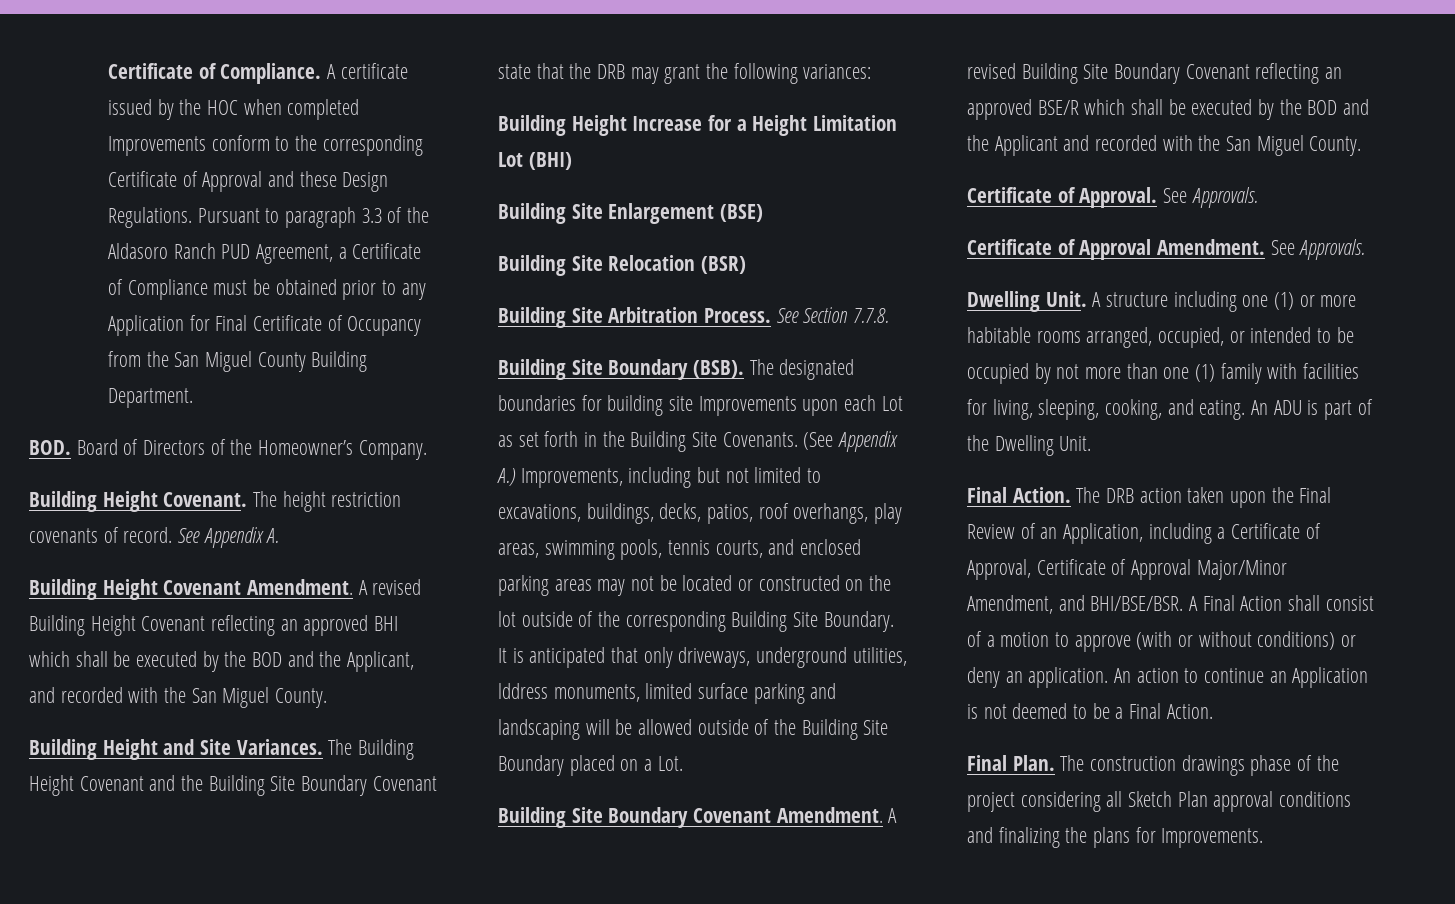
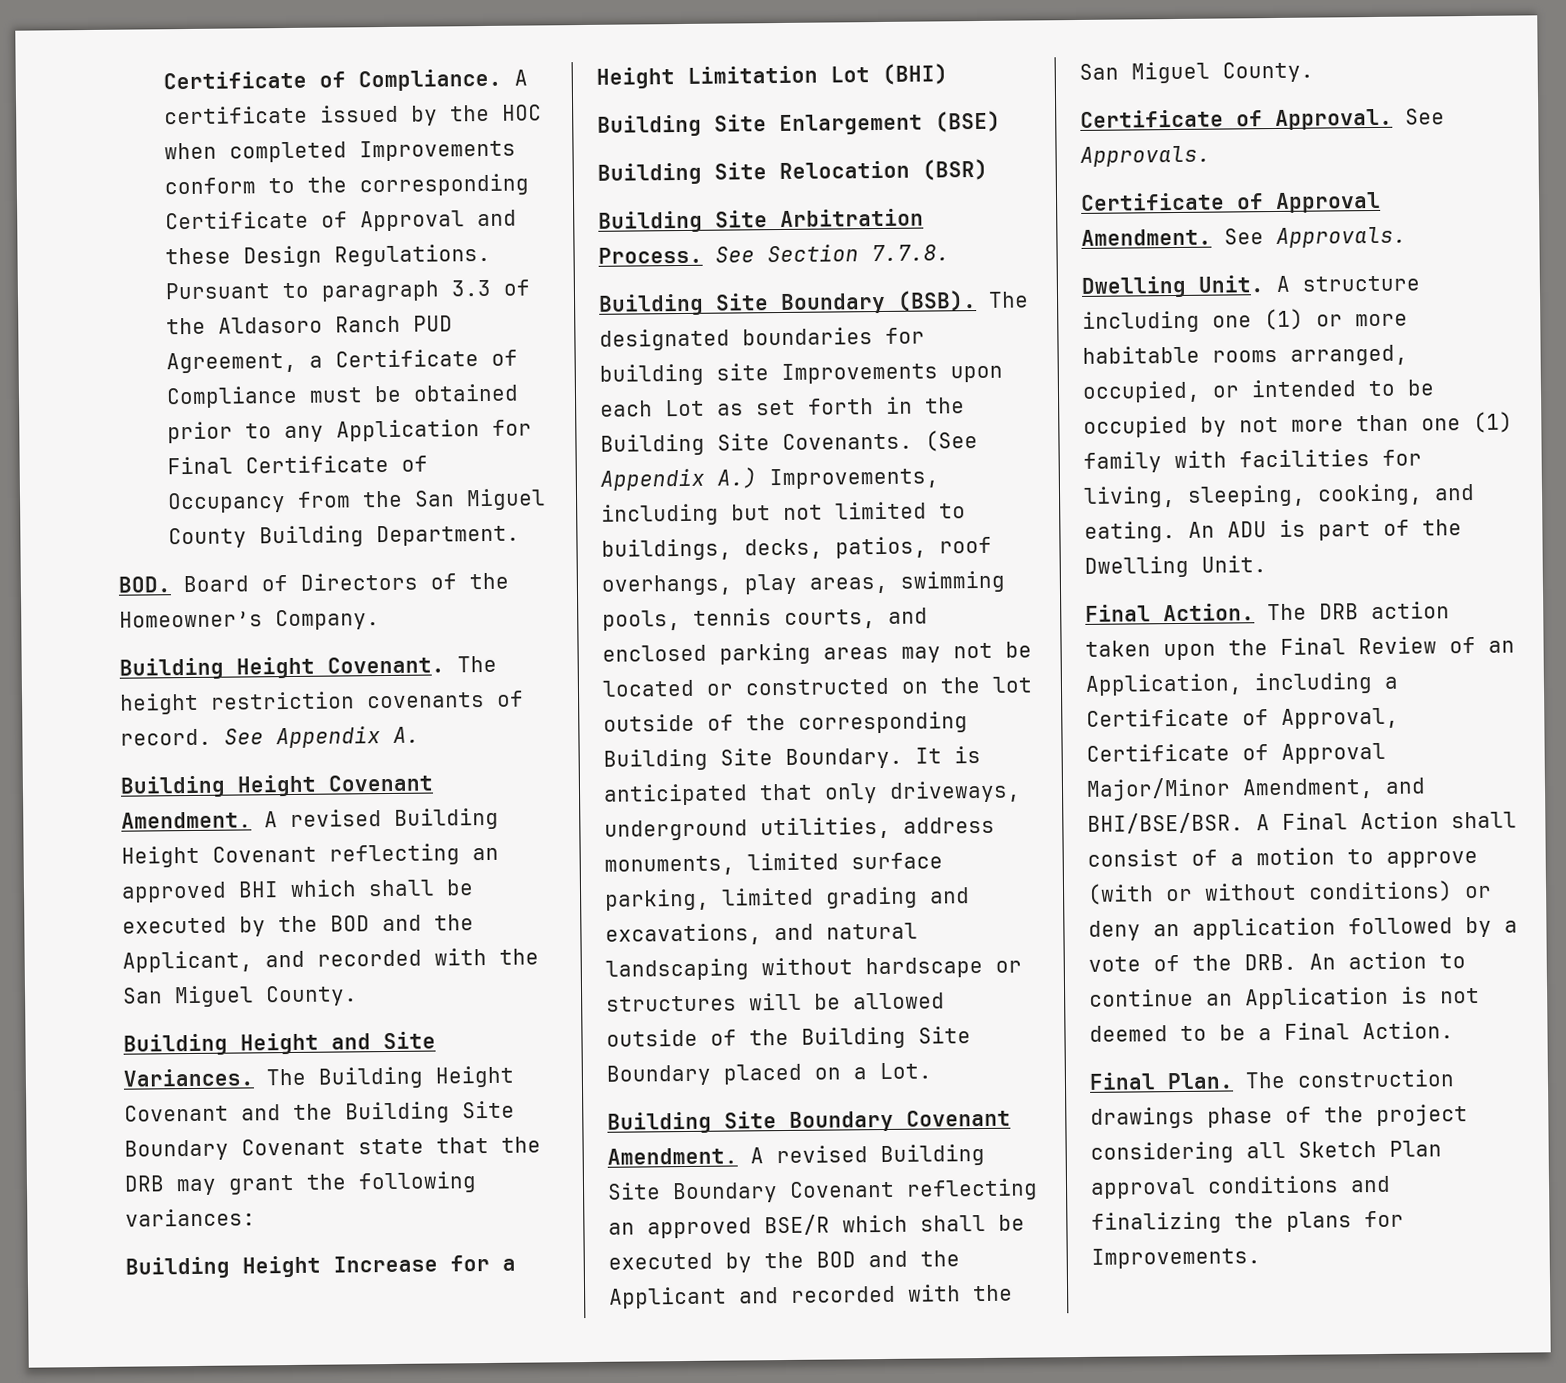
- (See Appendix A.) Improvements, including but not limited to excavations, buildings, decks, patios, roof overhangs, play areas, swimming pools, tennis courts, and enclosed parking areas may not be located or constructed on the lot outside of the corresponding Building Site Boundary.
+ (See Appendix A.) Improvements, including but not limited to buildings, decks, patios, roof overhangs, play areas, swimming pools, tennis courts, and enclosed parking areas may not be located or constructed on the lot outside of the corresponding Building Site Boundary.
- It is anticipated that only driveways, underground utilities, lddress monuments, limited surface parking and landscaping will be allowed outside of the Building Site Boundary placed on a Lot.
+ It is anticipated that only driveways, underground utilities, address monuments, limited surface parking, limited grading and excavations, and natural landscaping without hardscape or structures will be allowed outside of the Building Site Boundary placed on a Lot.
- A Final Action shall consist of a motion to approve (with or without conditions) or deny an application. An action to continue an Application is not deemed to be a Final Action.
+ A Final Action shall consist of a motion to approve (with or without conditions) or deny an application followed by a vote of the DRB. An action to continue an Application is not deemed to be a Final Action.

